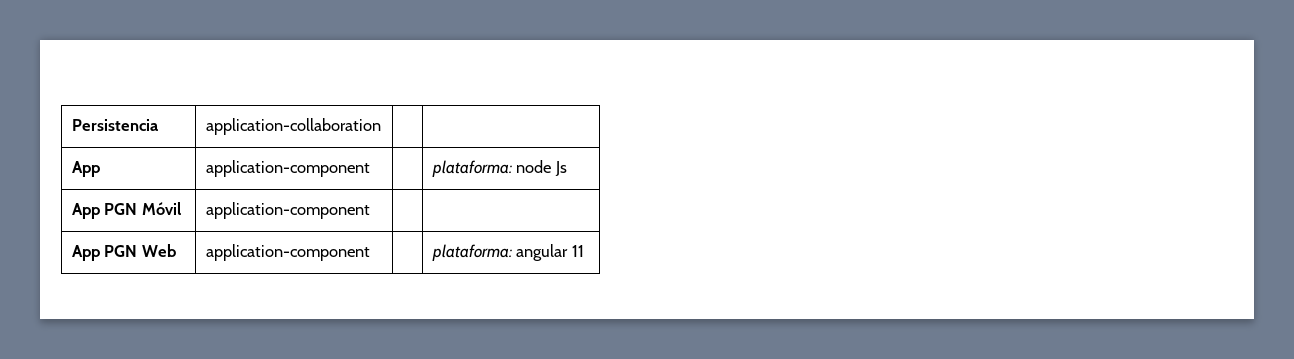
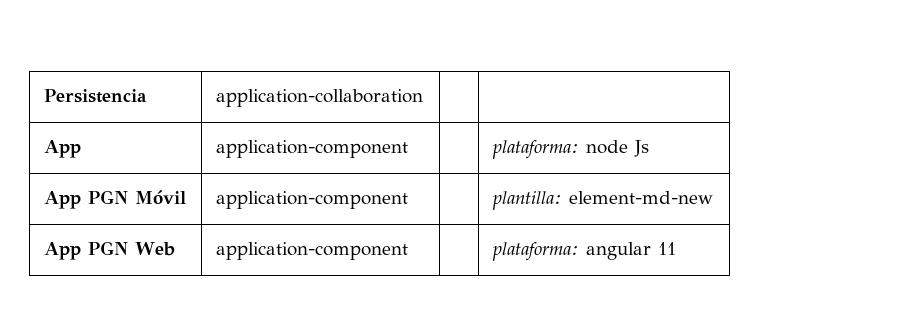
- App PGN Móvil | application-component | |
+ App PGN Móvil | application-component | | plantilla: element-md-new

